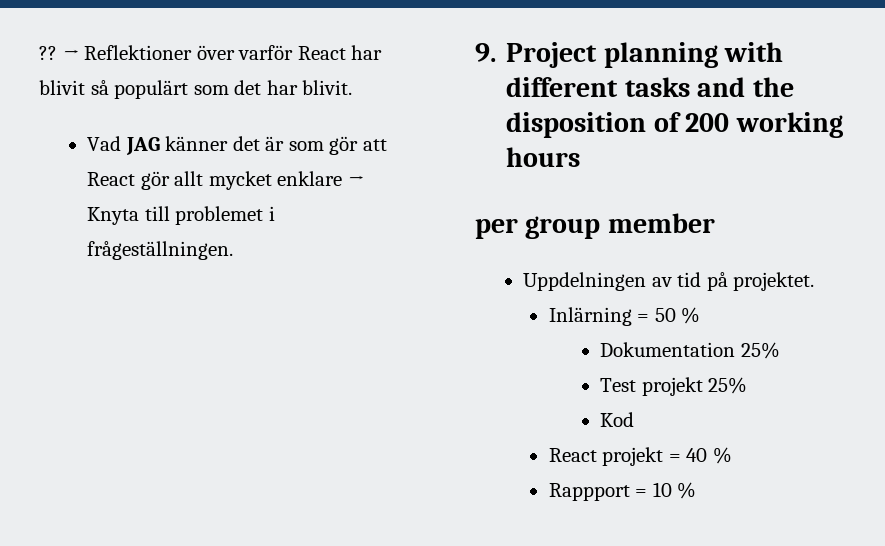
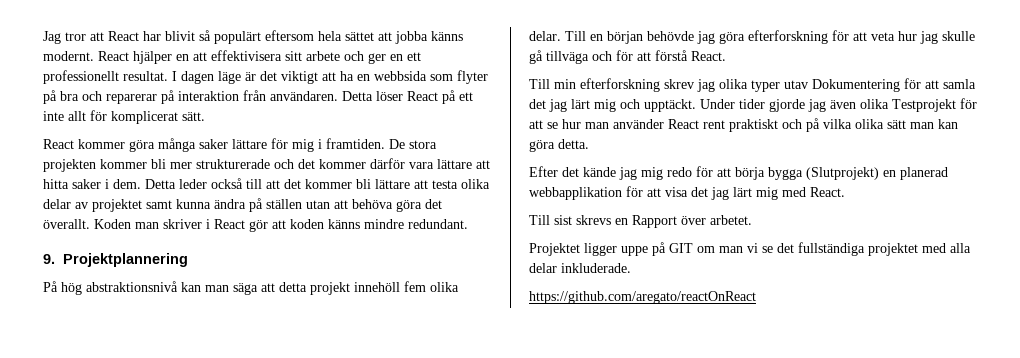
- ?? → Reflektioner över varför React har blivit så populärt som det har blivit.
- Vad JAG känner det är som gör att React gör allt mycket enklare → Knyta till problemet i frågeställningen.
- 9. Project planning with different tasks and the disposition of 200 working hours
- per group member
- Uppdelningen av tid på projektet.
- Inlärning = 50 %
- Dokumentation 25%
- Test projekt 25%
- Kod
- React projekt = 40 %
- Rappport = 10 %
+ Jag tror att React har blivit så populärt eftersom hela sättet att jobba känns modernt. React hjälper en att effektivisera sitt arbete och ger en ett professionellt resultat. I dagen läge är det viktigt att ha en webbsida som flyter på bra och reparerar på interaktion från användaren. Detta löser React på ett inte allt för komplicerat sätt.
+ React kommer göra många saker lättare för mig i framtiden. De stora projekten kommer bli mer strukturerade och det kommer därför vara lättare att hitta saker i dem. Detta leder också till att det kommer bli lättare att testa olika delar av projektet samt kunna ändra på ställen utan att behöva göra det överallt. Koden man skriver i React gör att koden känns mindre redundant.
+ 9. Projektplannering
+ På hög abstraktionsnivå kan man säga att detta projekt innehöll fem olika delar. Till en början behövde jag göra efterforskning för att veta hur jag skulle gå tillväga och för att förstå React.
+ Till min efterforskning skrev jag olika typer utav Dokumentering för att samla det jag lärt mig och upptäckt. Under tider gjorde jag även olika Testprojekt för att se hur man använder React rent praktiskt och på vilka olika sätt man kan göra detta.
+ Efter det kände jag mig redo för att börja bygga (Slutprojekt) en planerad webbapplikation för att visa det jag lärt mig med React.
+ Till sist skrevs en Rapport över arbetet.
+ Projektet ligger uppe på GIT om man vi se det fullständiga projektet med alla delar inkluderade.
+ https://github.com/aregato/reactOnReact

